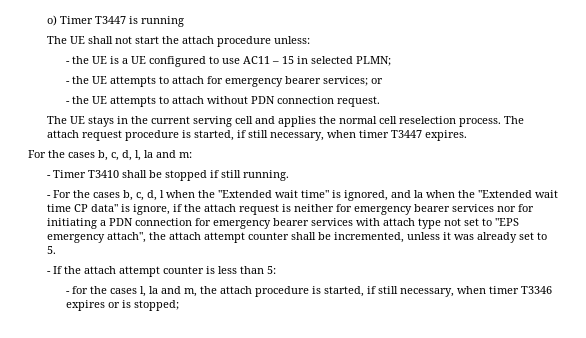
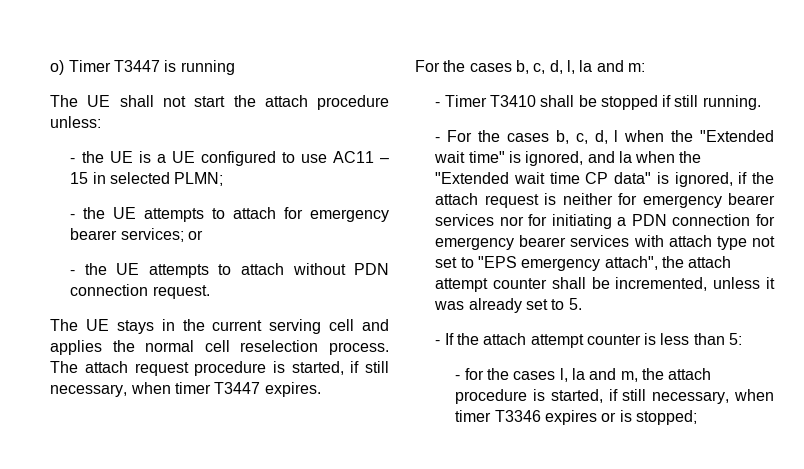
- - For the cases b, c, d, l when the "Extended wait time" is ignored, and la when the "Extended wait time CP data" is ignore, if the attach request is neither for emergency bearer services nor for initiating a PDN connection for emergency bearer services with attach type not set to "EPS emergency attach", the attach attempt counter shall be incremented, unless it was already set to 5.
+ - For the cases b, c, d, l when the "Extended wait time" is ignored, and la when the "Extended wait time CP data" is ignored, if the attach request is neither for emergency bearer services nor for initiating a PDN connection for emergency bearer services with attach type not set to "EPS emergency attach", the attach attempt counter shall be incremented, unless it was already set to 5.

